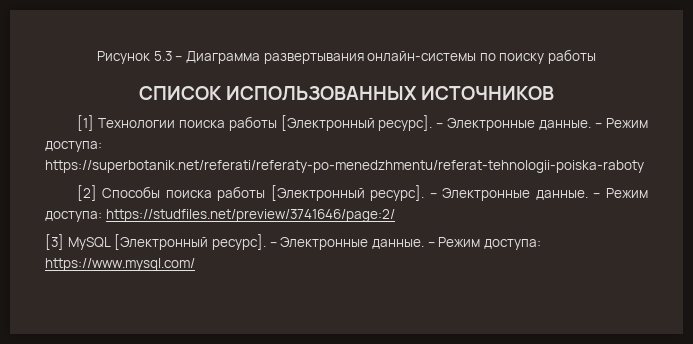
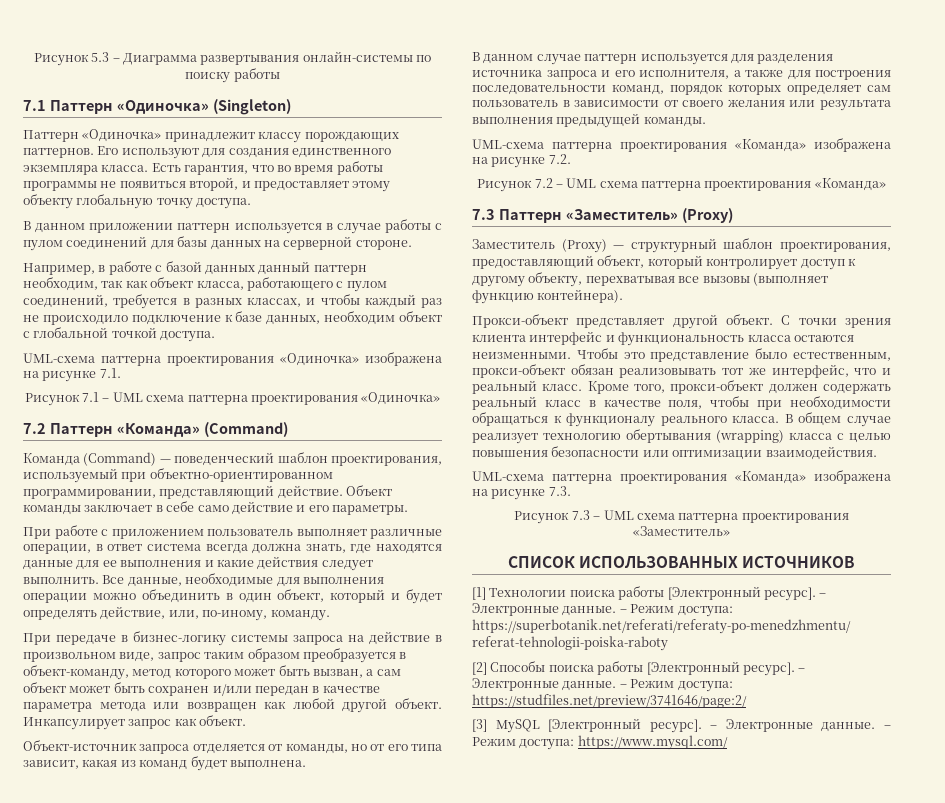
+ 7.1 Паттерн «Одиночка» (Singleton)
+ Паттерн «Одиночка» принадлежит классу порождающих паттернов. Его используют для создания единственного экземпляра класса. Есть гарантия, что во время работы программы не появиться второй, и предоставляет этому объекту глобальную точку доступа.
+ В данном приложении паттерн используется в случае работы с пулом соединений для базы данных на серверной стороне.
+ Например, в работе с базой данных данный паттерн необходим, так как объект класса, работающего с пулом соединений, требуется в разных классах, и чтобы каждый раз не происходило подключение к базе данных, необходим объект с глобальной точкой доступа.
+ UML-схема паттерна проектирования «Одиночка» изображена на рисунке 7.1.
+ Рисунок 7.1 – UML схема паттерна проектирования «Одиночка»
+ 7.2 Паттерн «Команда» (Command)
+ Команда (Command) — поведенческий шаблон проектирования, используемый при объектно-ориентированном программировании, представляющий действие. Объект команды заключает в себе само действие и его параметры.
+ При работе с приложением пользователь выполняет различные операции, в ответ система всегда должна знать, где находятся данные для ее выполнения и какие действия следует выполнить. Все данные, необходимые для выполнения операции можно объединить в один объект, который и будет определять действие, или, по-иному, команду.
+ При передаче в бизнес-логику системы запроса на действие в произвольном виде, запрос таким образом преобразуется в объект-команду, метод которого может быть вызван, а сам объект может быть сохранен и/или передан в качестве параметра метода или возвращен как любой другой объект. Инкапсулирует запрос как объект.
+ Объект-источник запроса отделяется от команды, но от его типа зависит, какая из команд будет выполнена.
+ В данном случае паттерн используется для разделения источника запроса и его исполнителя, а также для построения последовательности команд, порядок которых определяет сам пользователь в зависимости от своего желания или результата выполнения предыдущей команды.
+ UML-схема паттерна проектирования «Команда» изображена на рисунке 7.2.
+ Рисунок 7.2 – UML схема паттерна проектирования «Команда»
+ 7.3 Паттерн «Заместитель» (Proxy)
+ Заместитель (Proxy) — структурный шаблон проектирования, предоставляющий объект, который контролирует доступ к другому объекту, перехватывая все вызовы (выполняет функцию контейнера).
+ Прокси-объект представляет другой объект. С точки зрения клиента интерфейс и функциональность класса остаются неизменными. Чтобы это представление было естественным, прокси-объект обязан реализовывать тот же интерфейс, что и реальный класс. Кроме того, прокси-объект должен содержать реальный класс в качестве поля, чтобы при необходимости обращаться к функционалу реального класса. В общем случае реализует технологию обертывания (wrapping) класса с целью повышения безопасности или оптимизации взаимодействия.
+ UML-схема паттерна проектирования «Команда» изображена на рисунке 7.3.
+ Рисунок 7.3 – UML схема паттерна проектирования «Заместитель»

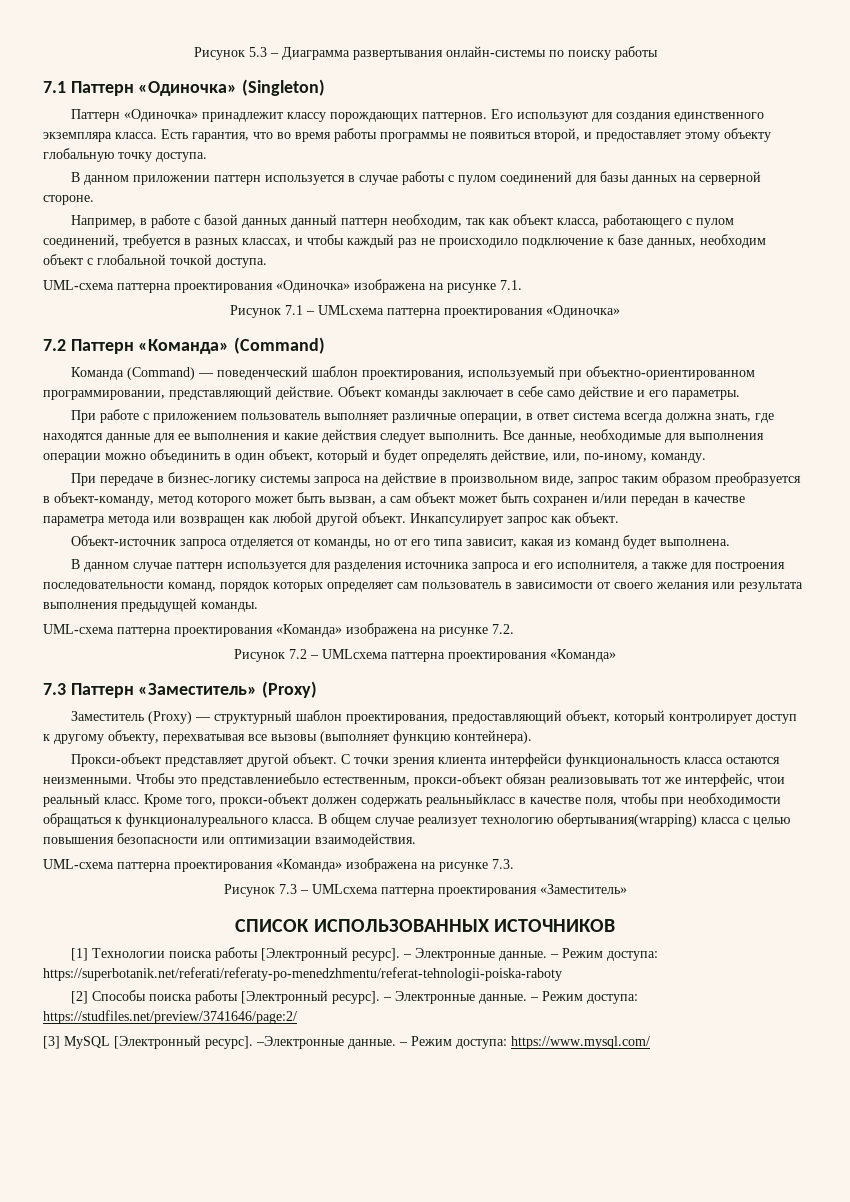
- Рисунок 7.1 – UML схема паттерна проектирования «Одиночка»
+ Рисунок 7.1 – UMLсхема паттерна проектирования «Одиночка»
- Рисунок 7.2 – UML схема паттерна проектирования «Команда»
+ Рисунок 7.2 – UMLсхема паттерна проектирования «Команда»
- С точки зрения клиента интерфейс и функциональность класса остаются неизменными.
+ С точки зрения клиента интерфейси функциональность класса остаются неизменными.
- Чтобы это представление было естественным, прокси-объект обязан реализовывать тот же интерфейс, что и реальный класс.
+ Чтобы это представлениебыло естественным, прокси-объект обязан реализовывать тот же интерфейс, чтои реальный класс.
- Кроме того, прокси-объект должен содержать реальный класс в качестве поля, чтобы при необходимости обращаться к функционалу реального класса.
+ Кроме того, прокси-объект должен содержать реальныйкласс в качестве поля, чтобы при необходимости обращаться к функционалуреального класса.
- В общем случае реализует технологию обертывания (wrapping) класса с целью повышения безопасности или оптимизации взаимодействия.
+ В общем случае реализует технологию обертывания(wrapping) класса с целью повышения безопасности или оптимизации взаимодействия.
- Рисунок 7.3 – UML схема паттерна проектирования «Заместитель»
+ Рисунок 7.3 – UMLсхема паттерна проектирования «Заместитель»
- [3] MySQL [Электронный ресурс]. – Электронные данные.
+ [3] MySQL [Электронный ресурс]. –Электронные данные.

